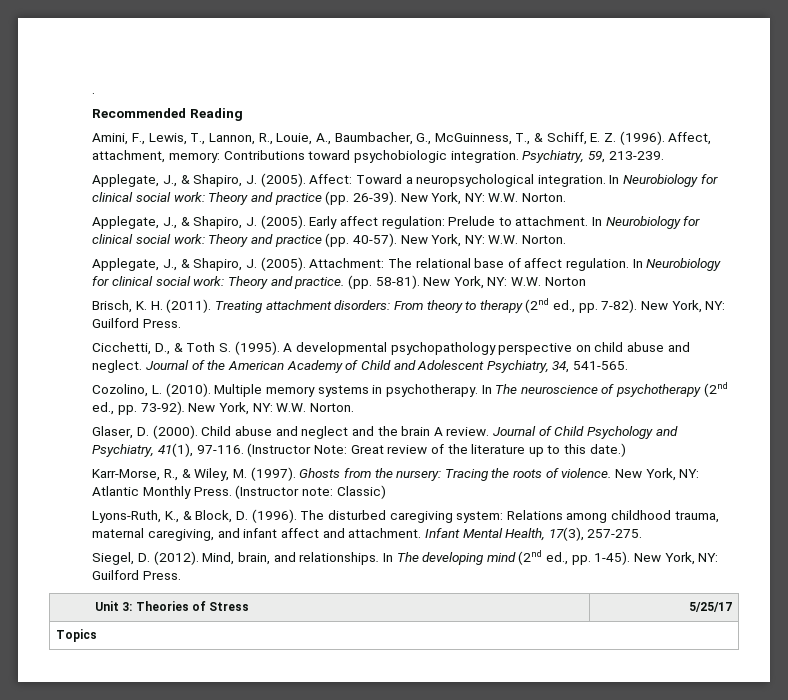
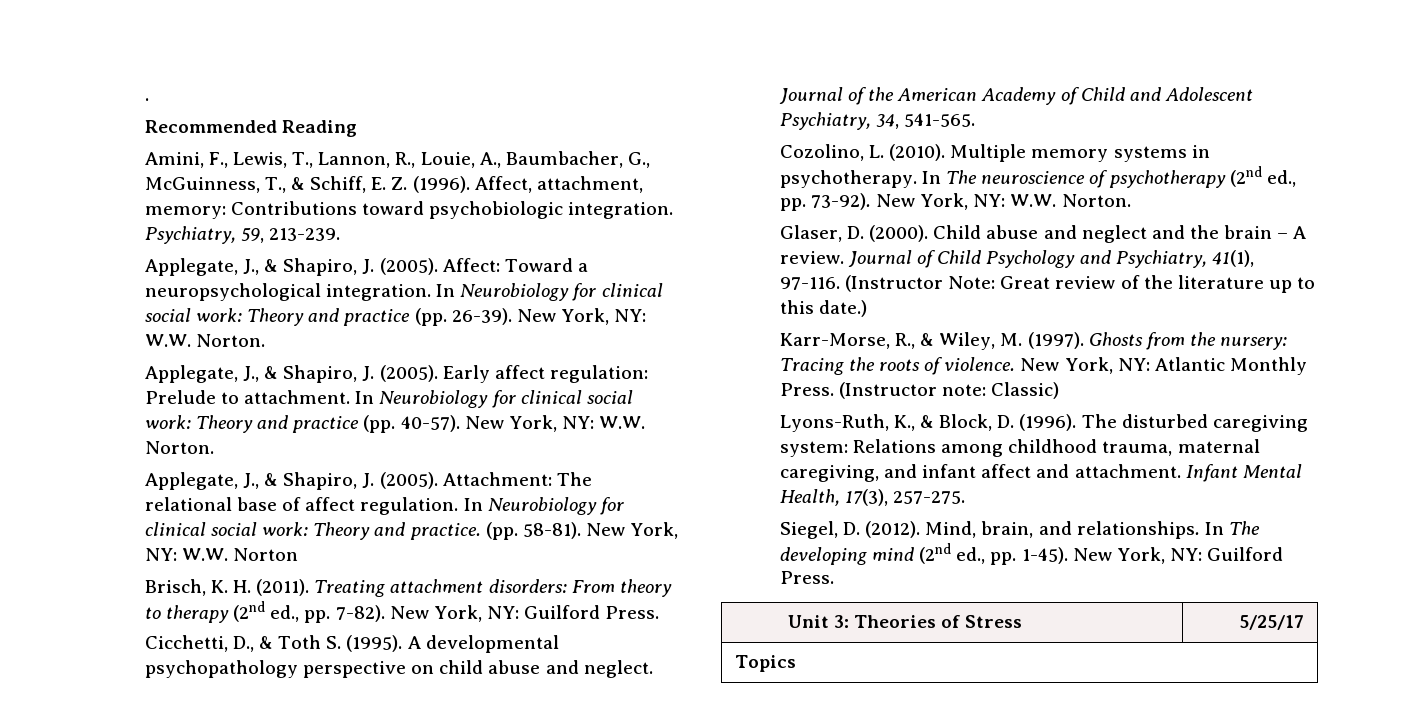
- Child abuse and neglect and the brain A review.
+ Child abuse and neglect and the brain – A review.

